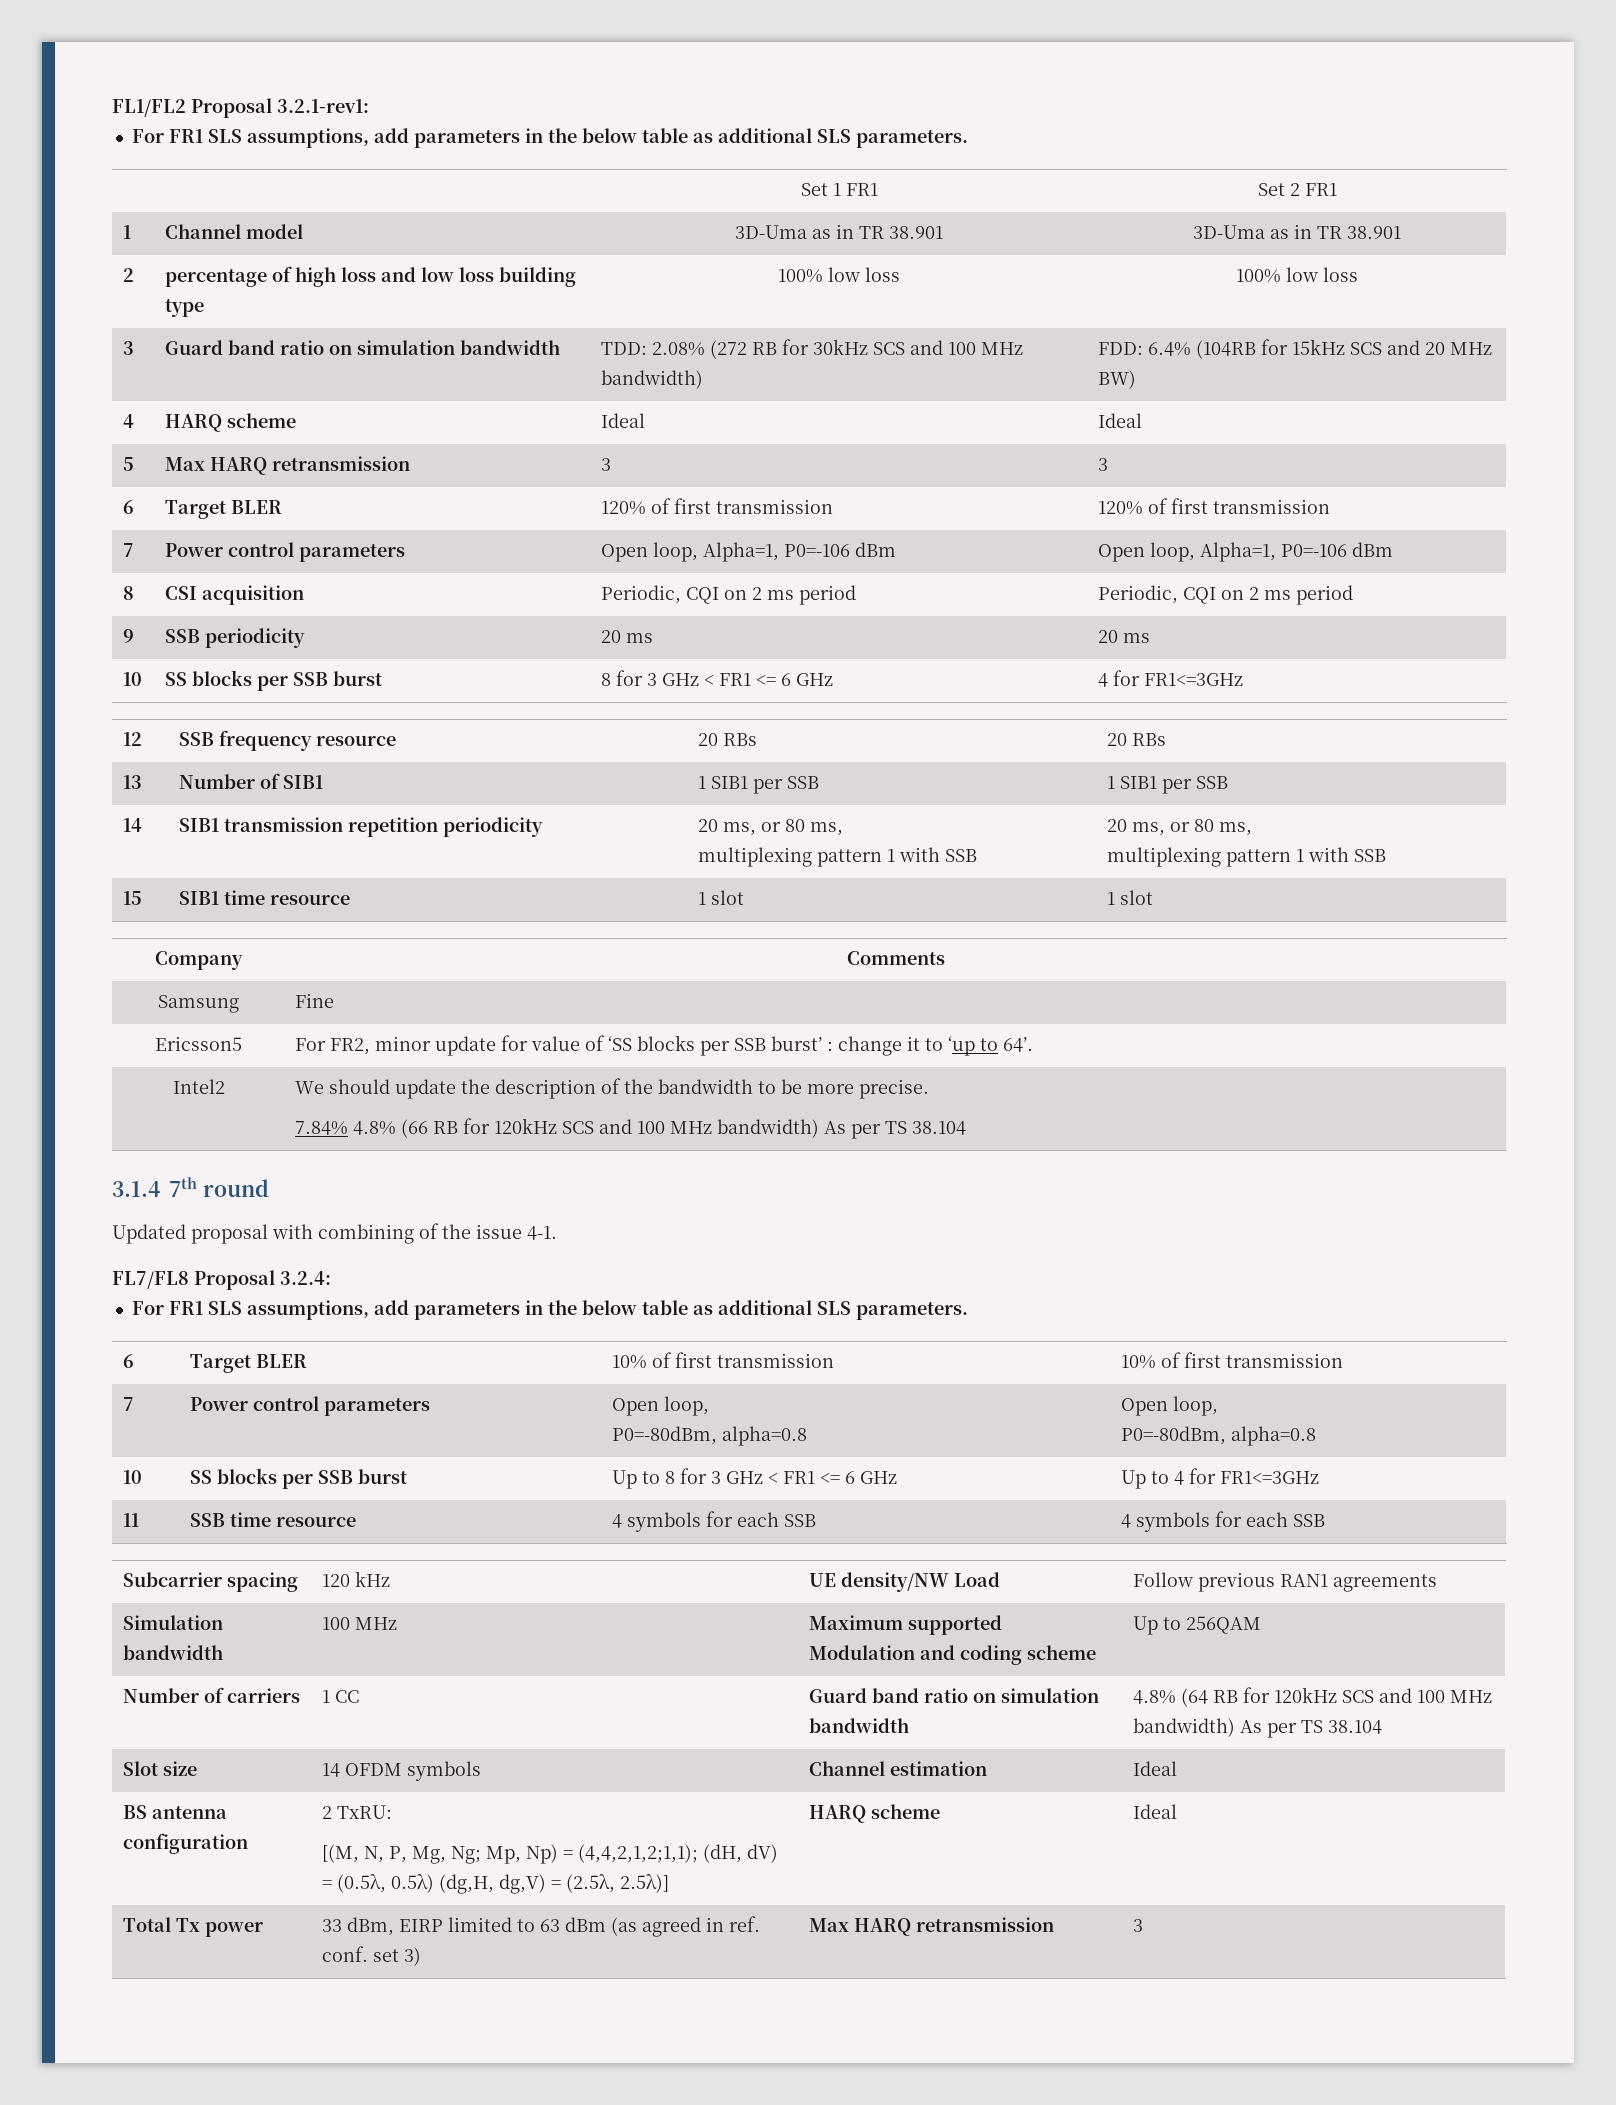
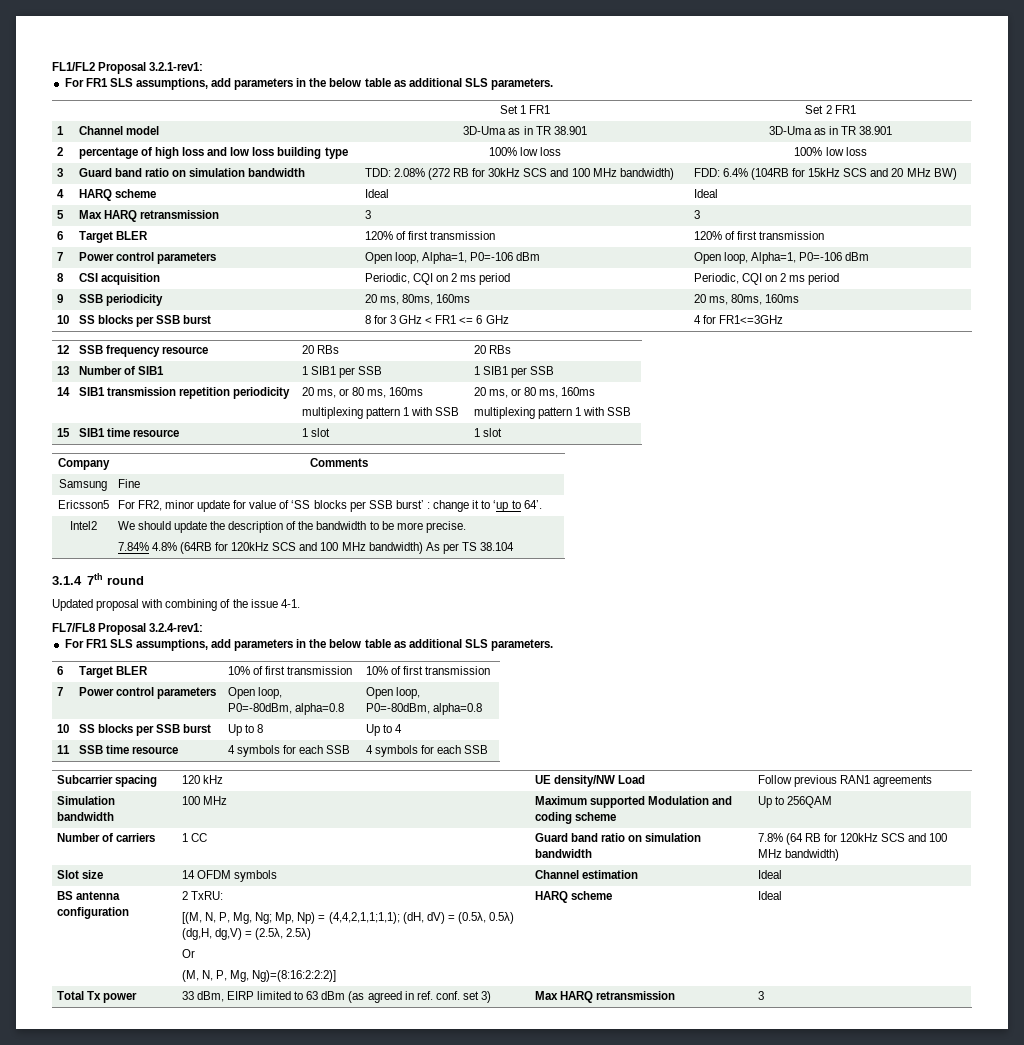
- 9 | SSB periodicity | 20 ms | 20 ms
+ 9 | SSB periodicity | 20 ms, 80ms, 160ms | 20 ms, 80ms, 160ms
- 14 | SIB1 transmission repetition periodicity | 20 ms, or 80 ms,
- multiplexing pattern 1 with SSB | 20 ms, or 80 ms,
+ 14 | SIB1 transmission repetition periodicity | 20 ms, or 80 ms, 160ms
+ multiplexing pattern 1 with SSB | 20 ms, or 80 ms, 160ms
  Intel2 | We should update the description of the bandwidth to be more precise.
- 7.84% 4.8% (66 RB for 120kHz SCS and 100 MHz bandwidth) As per TS 38.104
+ 7.84% 4.8% (64RB for 120kHz SCS and 100 MHz bandwidth) As per TS 38.104
- FL7/FL8 Proposal 3.2.4:
+ FL7/FL8 Proposal 3.2.4-rev1:
- 10 | SS blocks per SSB burst | Up to 8 for 3 GHz < FR1 <= 6 GHz | Up to 4 for FR1<=3GHz
+ 10 | SS blocks per SSB burst | Up to 8 | Up to 4
- Number of carriers | 1 CC | Guard band ratio on simulation bandwidth | 4.8% (64 RB for 120kHz SCS and 100 MHz bandwidth) As per TS 38.104
+ Number of carriers | 1 CC | Guard band ratio on simulation bandwidth | 7.8% (64 RB for 120kHz SCS and 100 MHz bandwidth)
  BS antenna configuration | 2 TxRU:
- [(M, N, P, Mg, Ng; Mp, Np) = (4,4,2,1,2;1,1); (dH, dV) = (0.5λ, 0.5λ) (dg,H, dg,V) = (2.5λ, 2.5λ)] | HARQ scheme | Ideal
+ [(M, N, P, Mg, Ng; Mp, Np) = (4,4,2,1,1;1,1); (dH, dV) = (0.5λ, 0.5λ) (dg,H, dg,V) = (2.5λ, 2.5λ)
+ Or
+ (M, N, P, Mg, Ng)=(8:16:2:2:2)] | HARQ scheme | Ideal

